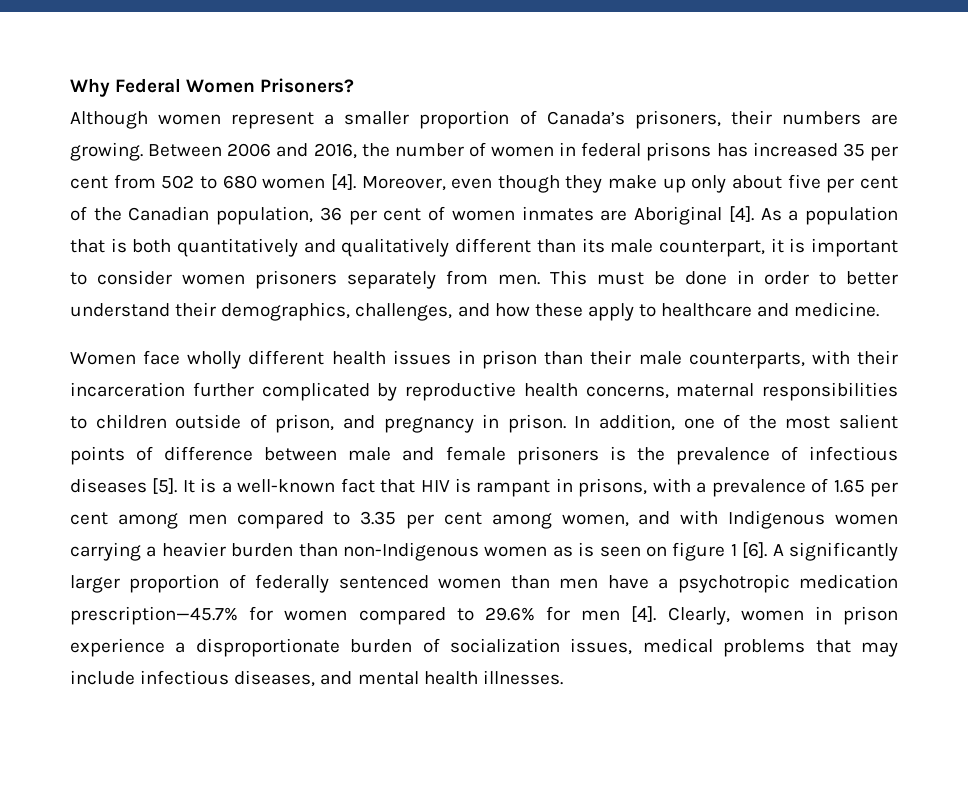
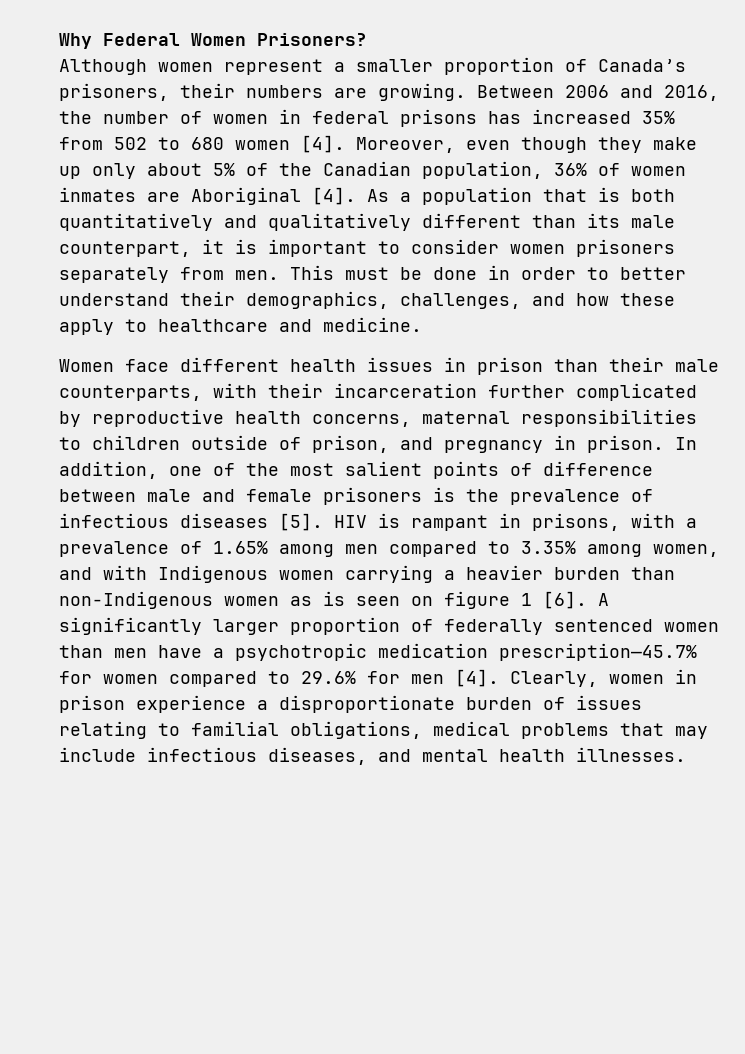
- Between 2006 and 2016, the number of women in federal prisons has increased 35 per cent from 502 to 680 women [4].
+ Between 2006 and 2016, the number of women in federal prisons has increased 35% from 502 to 680 women [4].
- Moreover, even though they make up only about five per cent of the Canadian population, 36 per cent of women inmates are Aboriginal [4].
+ Moreover, even though they make up only about 5% of the Canadian population, 36% of women inmates are Aboriginal [4].
- Women face wholly different health issues in prison than their male counterparts, with their incarceration further complicated by reproductive health concerns, maternal responsibilities to children outside of prison, and pregnancy in prison.
+ Women face different health issues in prison than their male counterparts, with their incarceration further complicated by reproductive health concerns, maternal responsibilities to children outside of prison, and pregnancy in prison.
- It is a well-known fact that HIV is rampant in prisons, with a prevalence of 1.65 per cent among men compared to 3.35 per cent among women, and with Indigenous women carrying a heavier burden than non-Indigenous women as is seen on figure 1 [6].
+ HIV is rampant in prisons, with a prevalence of 1.65% among men compared to 3.35% among women, and with Indigenous women carrying a heavier burden than non-Indigenous women as is seen on figure 1 [6].
- Clearly, women in prison experience a disproportionate burden of socialization issues, medical problems that may include infectious diseases, and mental health illnesses.
+ Clearly, women in prison experience a disproportionate burden of issues relating to familial obligations, medical problems that may include infectious diseases, and mental health illnesses.

